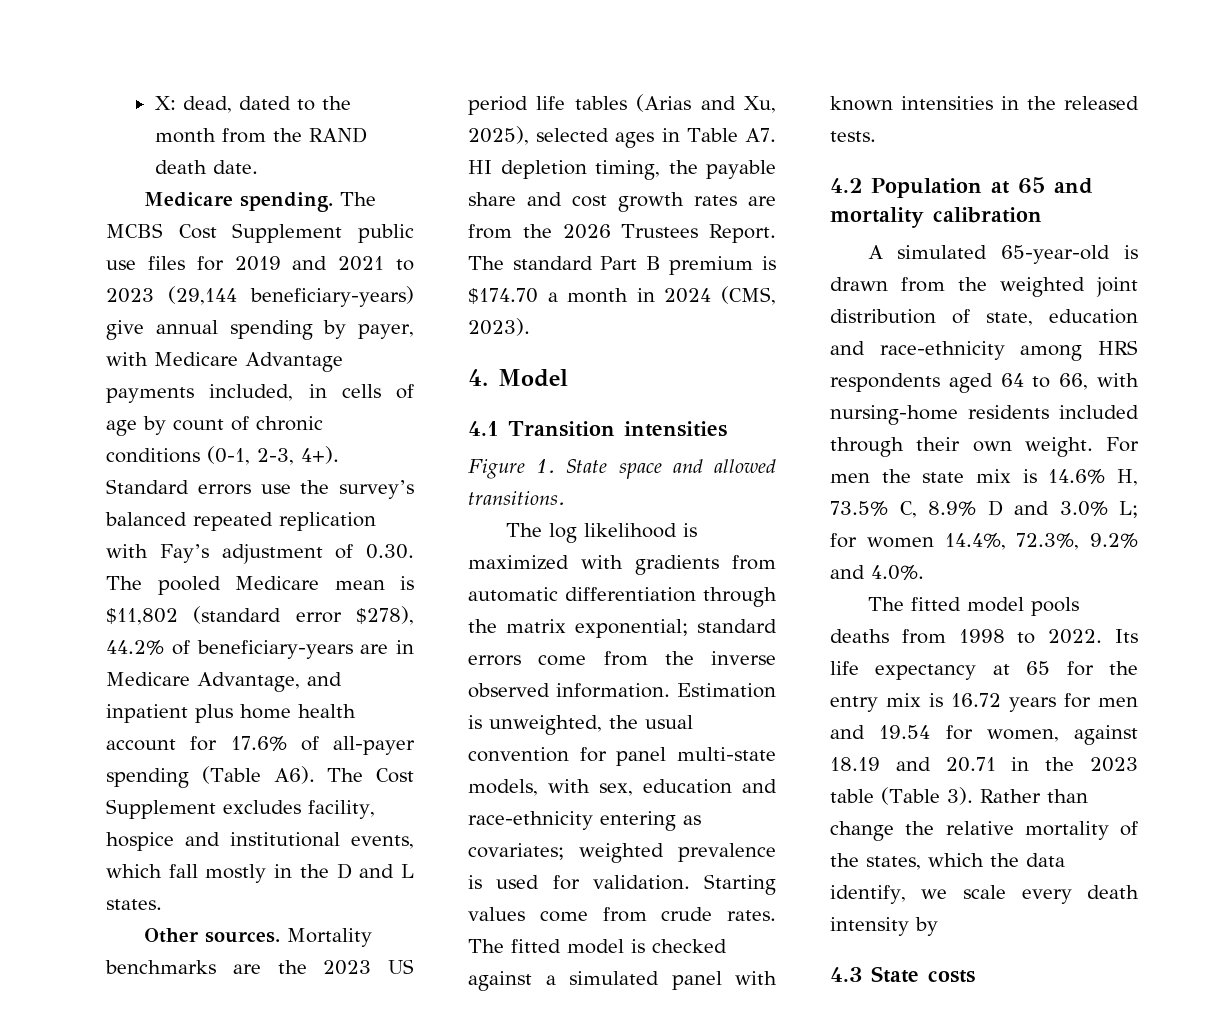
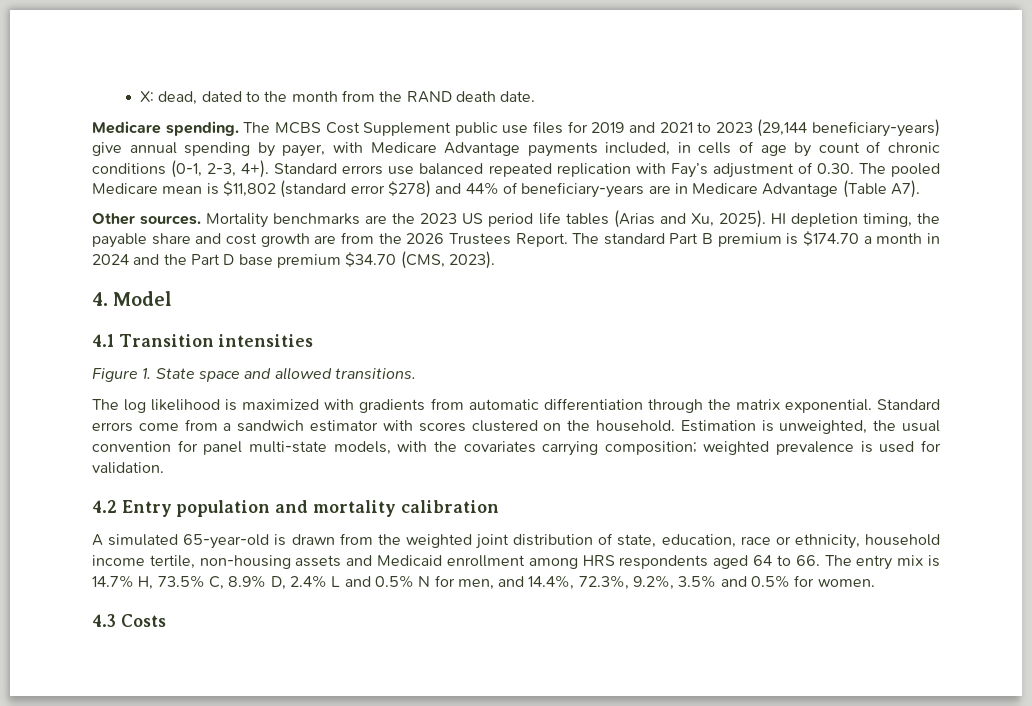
- Standard errors use the survey’s balanced repeated replication with Fay’s adjustment of 0.30. The pooled Medicare mean is $11,802 (standard error $278), 44.2% of beneficiary-years are in Medicare Advantage, and inpatient plus home health account for 17.6% of all-payer spending (Table A6). The Cost Supplement excludes facility, hospice and institutional events, which fall mostly in the D and L states.
+ Standard errors use balanced repeated replication with Fay’s adjustment of 0.30. The pooled Medicare mean is $11,802 (standard error $278) and 44% of beneficiary-years are in Medicare Advantage (Table A7).
- Mortality benchmarks are the 2023 US period life tables (Arias and Xu, 2025), selected ages in Table A7. HI depletion timing, the payable share and cost growth rates are from the 2026 Trustees Report.
+ Mortality benchmarks are the 2023 US period life tables (Arias and Xu, 2025). HI depletion timing, the payable share and cost growth are from the 2026 Trustees Report.
- The standard Part B premium is $174.70 a month in 2024 (CMS, 2023).
+ The standard Part B premium is $174.70 a month in 2024 and the Part D base premium $34.70 (CMS, 2023).
- The log likelihood is maximized with gradients from automatic differentiation through the matrix exponential; standard errors come from the inverse observed information.
+ The log likelihood is maximized with gradients from automatic differentiation through the matrix exponential. Standard errors come from a sandwich estimator with scores clustered on the household.
- Estimation is unweighted, the usual convention for panel multi-state models, with sex, education and race-ethnicity entering as covariates; weighted prevalence is used for validation. Starting values come from crude rates. The fitted model is checked against a simulated panel with known intensities in the released tests.
- 4.2 Population at 65 and mortality calibration
+ Estimation is unweighted, the usual convention for panel multi-state models, with the covariates carrying composition; weighted prevalence is used for validation.
+ 4.2 Entry population and mortality calibration
- A simulated 65-year-old is drawn from the weighted joint distribution of state, education and race-ethnicity among HRS respondents aged 64 to 66, with nursing-home residents included through their own weight. For men the state mix is 14.6% H, 73.5% C, 8.9% D and 3.0% L; for women 14.4%, 72.3%, 9.2% and 4.0%.
- The fitted model pools deaths from 1998 to 2022. Its life expectancy at 65 for the entry mix is 16.72 years for men and 19.54 for women, against 18.19 and 20.71 in the 2023 table (Table 3). Rather than change the relative mortality of the states, which the data identify, we scale every death intensity by
+ A simulated 65-year-old is drawn from the weighted joint distribution of state, education, race or ethnicity, household income tertile, non-housing assets and Medicaid enrollment among HRS respondents aged 64 to 66. The entry mix is 14.7% H, 73.5% C, 8.9% D, 2.4% L and 0.5% N for men, and 14.4%, 72.3%, 9.2%, 3.5% and 0.5% for women.
- 4.3 State costs
+ 4.3 Costs

